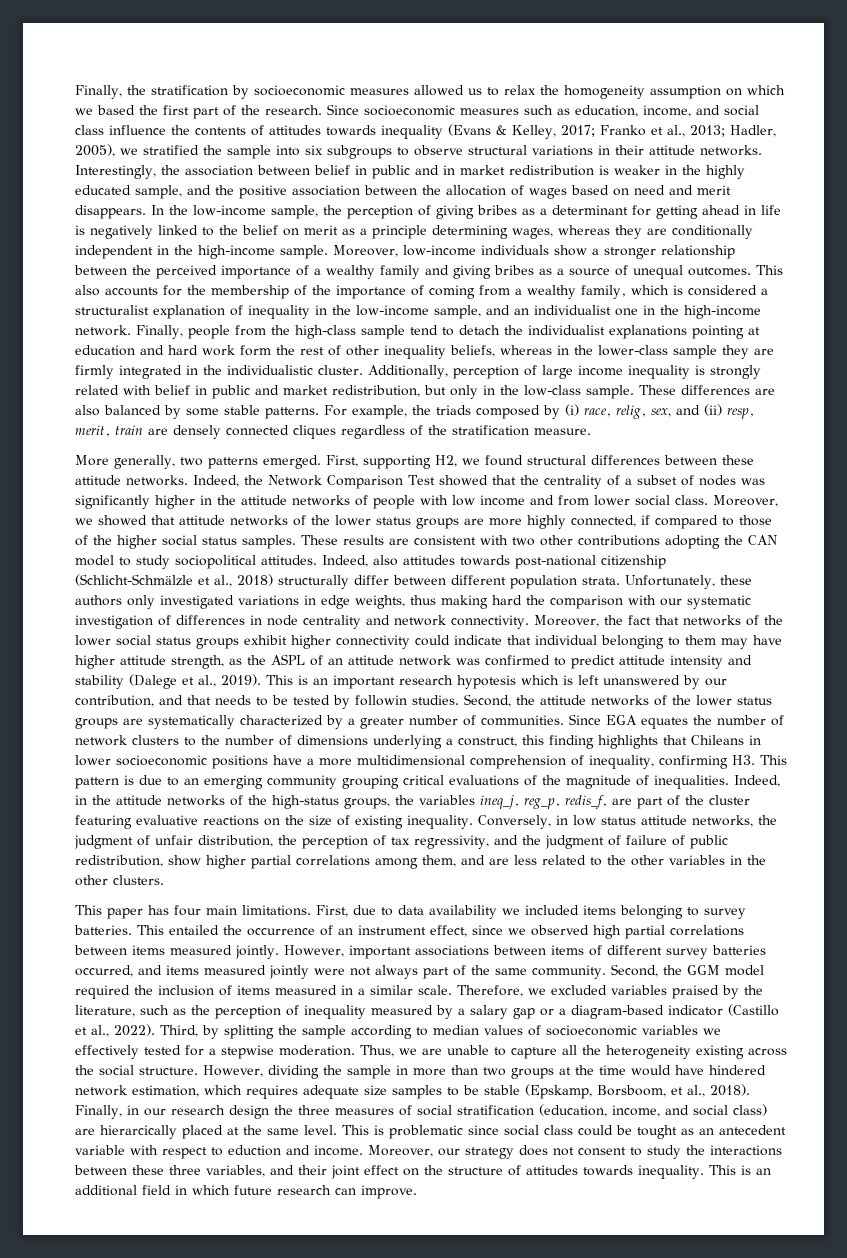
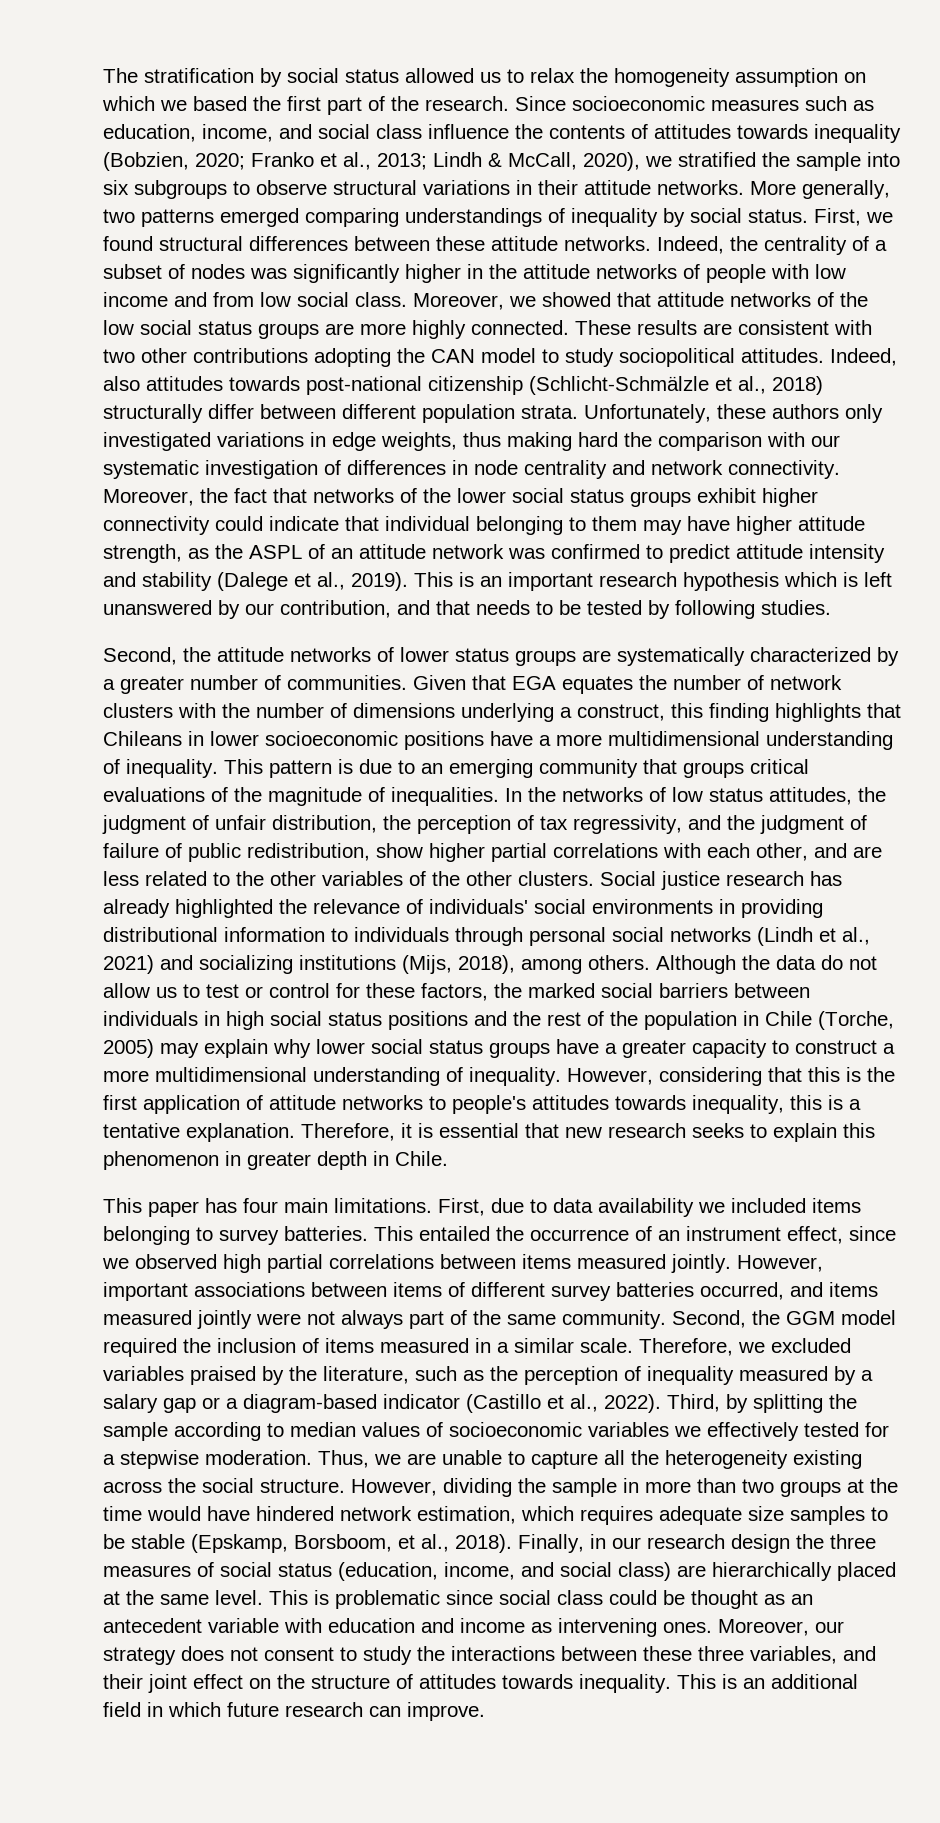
- Finally, the stratification by socioeconomic measures allowed us to relax the homogeneity assumption on which we based the first part of the research.
+ The stratification by social status allowed us to relax the homogeneity assumption on which we based the first part of the research.
- Since socioeconomic measures such as education, income, and social class influence the contents of attitudes towards inequality (Evans & Kelley, 2017; Franko et al., 2013; Hadler, 2005), we stratified the sample into six subgroups to observe structural variations in their attitude networks.
+ Since socioeconomic measures such as education, income, and social class influence the contents of attitudes towards inequality (Bobzien, 2020; Franko et al., 2013; Lindh & McCall, 2020), we stratified the sample into six subgroups to observe structural variations in their attitude networks.
- Interestingly, the association between belief in public and in market redistribution is weaker in the highly educated sample, and the positive association between the allocation of wages based on need and merit disappears. In the low-income sample, the perception of giving bribes as a determinant for getting ahead in life is negatively linked to the belief on merit as a principle determining wages, whereas they are conditionally independent in the high-income sample. Moreover, low-income individuals show a stronger relationship between the perceived importance of a wealthy family and giving bribes as a source of unequal outcomes. This also accounts for the membership of the importance of coming from a wealthy family, which is considered a structuralist explanation of inequality in the low-income sample, and an individualist one in the high-income network. Finally, people from the high-class sample tend to detach the individualist explanations pointing at education and hard work form the rest of other inequality beliefs, whereas in the lower-class sample they are firmly integrated in the individualistic cluster. Additionally, perception of large income inequality is strongly related with belief in public and market redistribution, but only in the low-class sample. These differences are also balanced by some stable patterns. For example, the triads composed by (i) race, relig, sex, and (ii) resp, merit, train are densely connected cliques regardless of the stratification measure.
- More generally, two patterns emerged. First, supporting H2, we found structural differences between these attitude networks.
+ More generally, two patterns emerged comparing understandings of inequality by social status. First, we found structural differences between these attitude networks.
- Indeed, the Network Comparison Test showed that the centrality of a subset of nodes was significantly higher in the attitude networks of people with low income and from lower social class.
+ Indeed, the centrality of a subset of nodes was significantly higher in the attitude networks of people with low income and from low social class.
- Moreover, we showed that attitude networks of the lower status groups are more highly connected, if compared to those of the higher social status samples.
+ Moreover, we showed that attitude networks of the low social status groups are more highly connected.
- This is an important research hypotesis which is left unanswered by our contribution, and that needs to be tested by followin studies. Second, the attitude networks of the lower status groups are systematically characterized by a greater number of communities.
+ This is an important research hypothesis which is left unanswered by our contribution, and that needs to be tested by following studies.
+ Second, the attitude networks of lower status groups are systematically characterized by a greater number of communities.
- Since EGA equates the number of network clusters to the number of dimensions underlying a construct, this finding highlights that Chileans in lower socioeconomic positions have a more multidimensional comprehension of inequality, confirming H3. This pattern is due to an emerging community grouping critical evaluations of the magnitude of inequalities.
+ Given that EGA equates the number of network clusters with the number of dimensions underlying a construct, this finding highlights that Chileans in lower socioeconomic positions have a more multidimensional understanding of inequality. This pattern is due to an emerging community that groups critical evaluations of the magnitude of inequalities.
- Indeed, in the attitude networks of the high-status groups, the variables ineq_j, reg_p, redis_f, are part of the cluster featuring evaluative reactions on the size of existing inequality. Conversely, in low status attitude networks, the judgment of unfair distribution, the perception of tax regressivity, and the judgment of failure of public redistribution, show higher partial correlations among them, and are less related to the other variables in the other clusters.
+ In the networks of low status attitudes, the judgment of unfair distribution, the perception of tax regressivity, and the judgment of failure of public redistribution, show higher partial correlations with each other, and are less related to the other variables of the other clusters. Social justice research has already highlighted the relevance of individuals' social environments in providing distributional information to individuals through personal social networks (Lindh et al., 2021) and socializing institutions (Mijs, 2018), among others. Although the data do not allow us to test or control for these factors, the marked social barriers between individuals in high social status positions and the rest of the population in Chile (Torche, 2005) may explain why lower social status groups have a greater capacity to construct a more multidimensional understanding of inequality. However, considering that this is the first application of attitude networks to people's attitudes towards inequality, this is a tentative explanation. Therefore, it is essential that new research seeks to explain this phenomenon in greater depth in Chile.
- Finally, in our research design the three measures of social stratification (education, income, and social class) are hierarcically placed at the same level.
+ Finally, in our research design the three measures of social status (education, income, and social class) are hierarchically placed at the same level.
- This is problematic since social class could be tought as an antecedent variable with respect to eduction and income.
+ This is problematic since social class could be thought as an antecedent variable with education and income as intervening ones.

